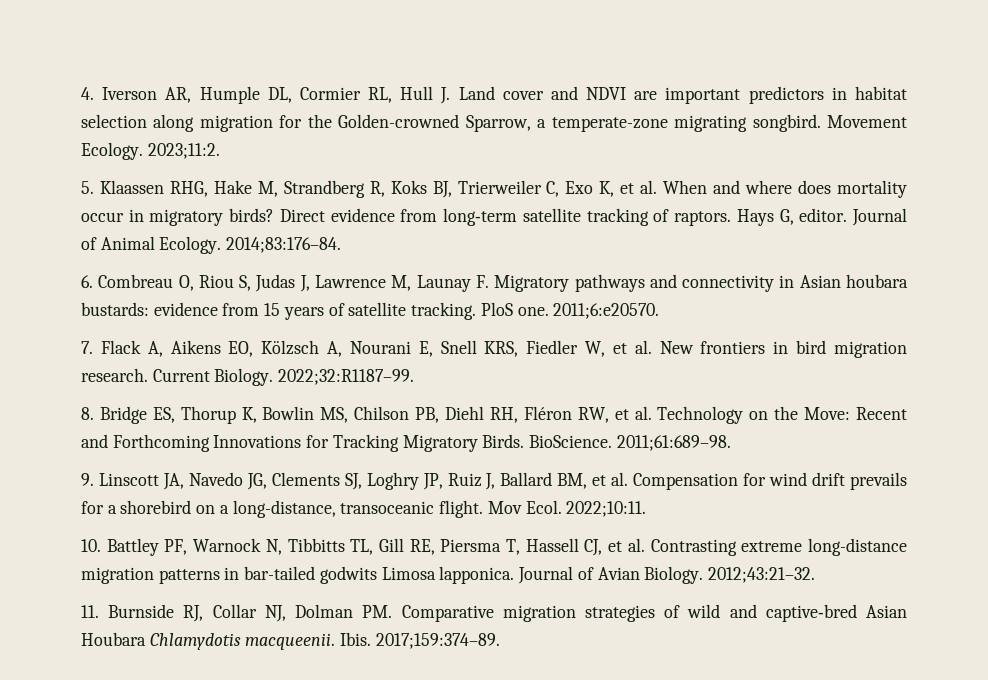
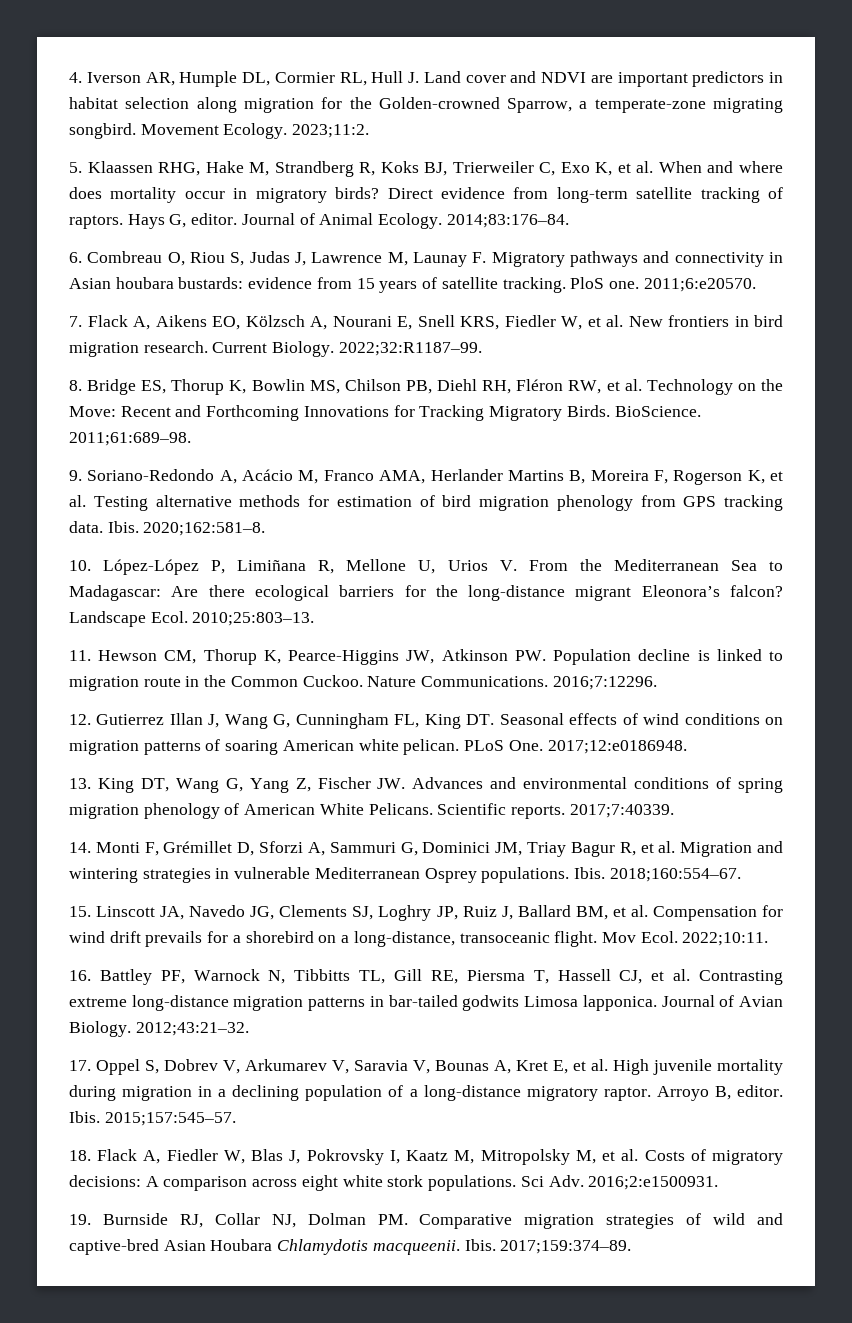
- 9. Linscott JA, Navedo JG, Clements SJ, Loghry JP, Ruiz J, Ballard BM, et al. Compensation for wind drift prevails for a shorebird on a long-distance, transoceanic flight.
+ 9. Soriano-Redondo A, Acácio M, Franco AMA, Herlander Martins B, Moreira F, Rogerson K, et al. Testing alternative methods for estimation of bird migration phenology from GPS tracking data. Ibis. 2020;162:581–8.
+ 10. López-López P, Limiñana R, Mellone U, Urios V. From the Mediterranean Sea to Madagascar: Are there ecological barriers for the long-distance migrant Eleonora’s falcon? Landscape Ecol. 2010;25:803–13.
+ 11. Hewson CM, Thorup K, Pearce-Higgins JW, Atkinson PW. Population decline is linked to migration route in the Common Cuckoo. Nature Communications. 2016;7:12296.
+ 12. Gutierrez Illan J, Wang G, Cunningham FL, King DT. Seasonal effects of wind conditions on migration patterns of soaring American white pelican. PLoS One. 2017;12:e0186948.
+ 13. King DT, Wang G, Yang Z, Fischer JW. Advances and environmental conditions of spring migration phenology of American White Pelicans. Scientific reports. 2017;7:40339.
+ 14. Monti F, Grémillet D, Sforzi A, Sammuri G, Dominici JM, Triay Bagur R, et al. Migration and wintering strategies in vulnerable Mediterranean Osprey populations. Ibis. 2018;160:554–67.
+ 15. Linscott JA, Navedo JG, Clements SJ, Loghry JP, Ruiz J, Ballard BM, et al. Compensation for wind drift prevails for a shorebird on a long-distance, transoceanic flight.
- 10. Battley PF, Warnock N, Tibbitts TL, Gill RE, Piersma T, Hassell CJ, et al. Contrasting extreme long-distance migration patterns in bar-tailed godwits Limosa lapponica.
+ 16. Battley PF, Warnock N, Tibbitts TL, Gill RE, Piersma T, Hassell CJ, et al. Contrasting extreme long-distance migration patterns in bar-tailed godwits Limosa lapponica.
- 11. Burnside RJ, Collar NJ, Dolman PM. Comparative migration strategies of wild and captive‐bred Asian Houbara Chlamydotis macqueenii.
+ 17. Oppel S, Dobrev V, Arkumarev V, Saravia V, Bounas A, Kret E, et al. High juvenile mortality during migration in a declining population of a long‐distance migratory raptor. Arroyo B, editor. Ibis. 2015;157:545–57.
+ 18. Flack A, Fiedler W, Blas J, Pokrovsky I, Kaatz M, Mitropolsky M, et al. Costs of migratory decisions: A comparison across eight white stork populations. Sci Adv. 2016;2:e1500931.
+ 19. Burnside RJ, Collar NJ, Dolman PM. Comparative migration strategies of wild and captive‐bred Asian Houbara Chlamydotis macqueenii.

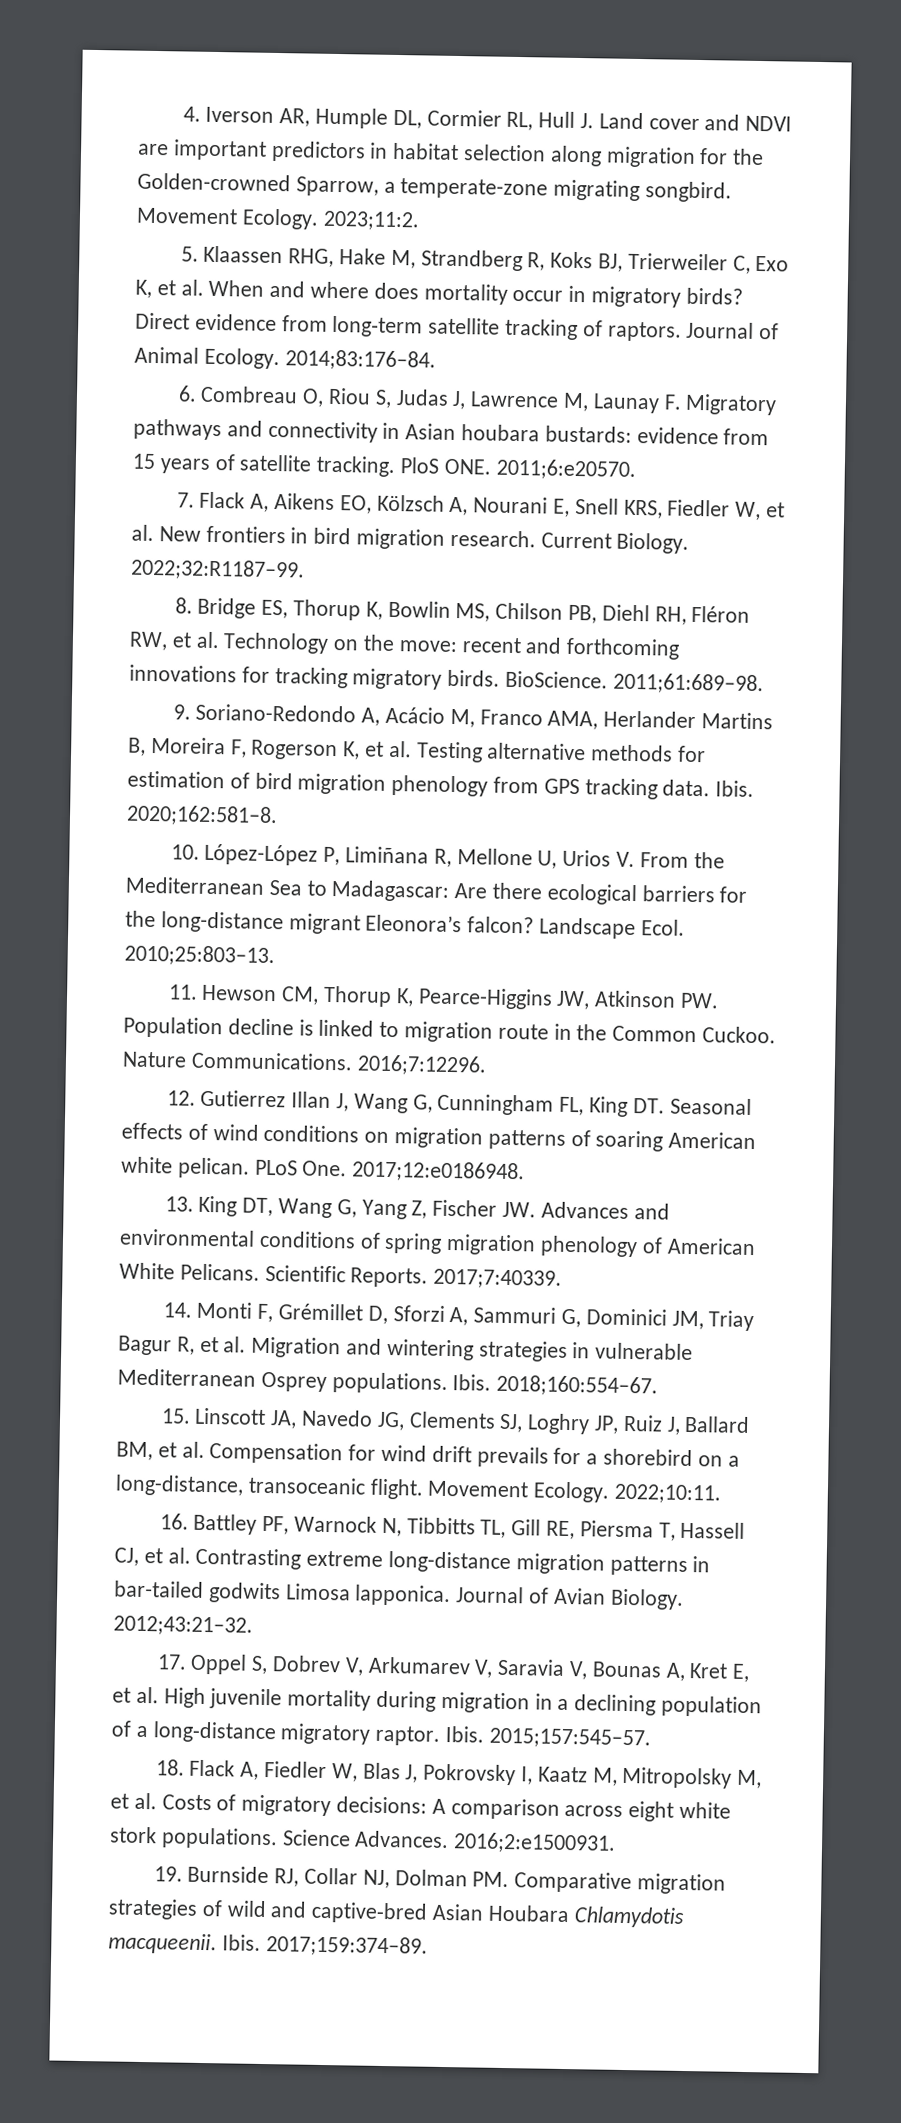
- Hays G, editor.
- PloS one. 2011;6:e20570.
+ PloS ONE. 2011;6:e20570.
- 8. Bridge ES, Thorup K, Bowlin MS, Chilson PB, Diehl RH, Fléron RW, et al. Technology on the Move: Recent and Forthcoming Innovations for Tracking Migratory Birds.
+ 8. Bridge ES, Thorup K, Bowlin MS, Chilson PB, Diehl RH, Fléron RW, et al. Technology on the move: recent and forthcoming innovations for tracking migratory birds.
- Scientific reports.
+ Scientific Reports.
- 15. Linscott JA, Navedo JG, Clements SJ, Loghry JP, Ruiz J, Ballard BM, et al. Compensation for wind drift prevails for a shorebird on a long-distance, transoceanic flight. Mov Ecol.
+ 15. Linscott JA, Navedo JG, Clements SJ, Loghry JP, Ruiz J, Ballard BM, et al. Compensation for wind drift prevails for a shorebird on a long-distance, transoceanic flight. Movement Ecology.
- Arroyo B, editor.
- Sci Adv. 2016;2:e1500931.
+ Science Advances. 2016;2:e1500931.

